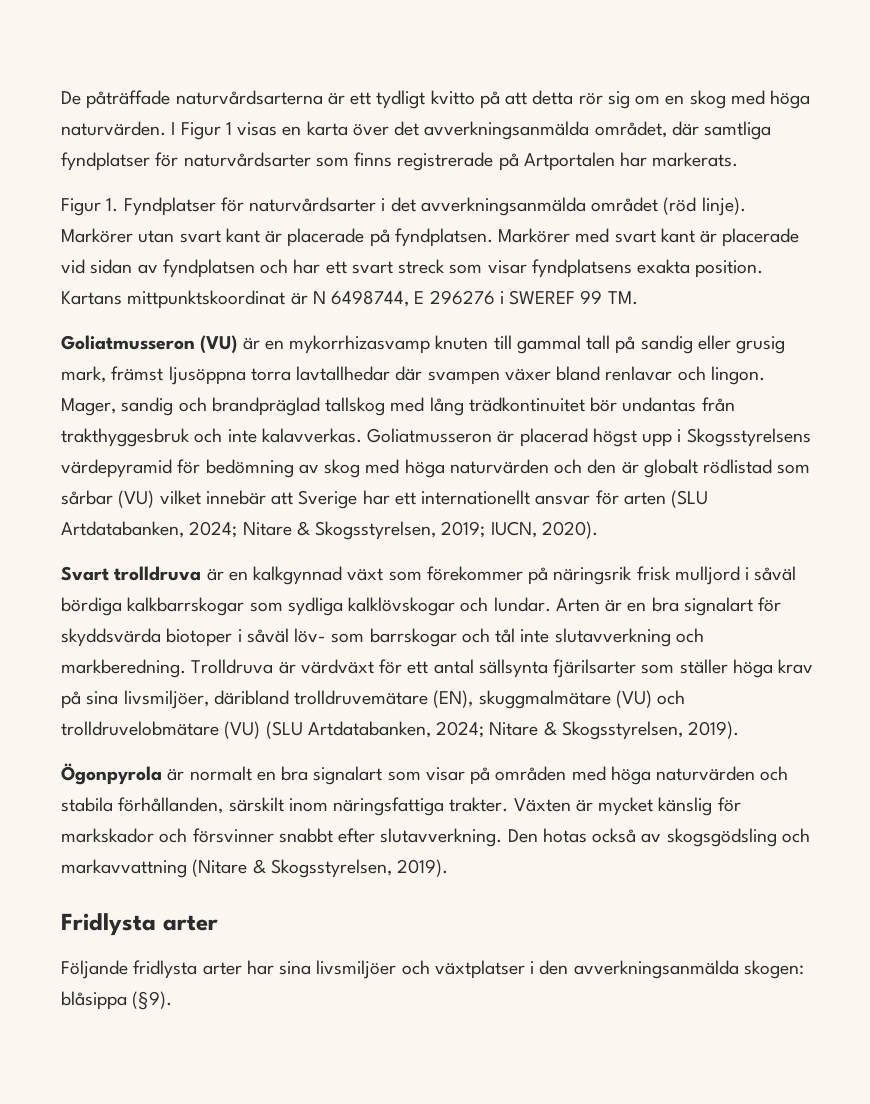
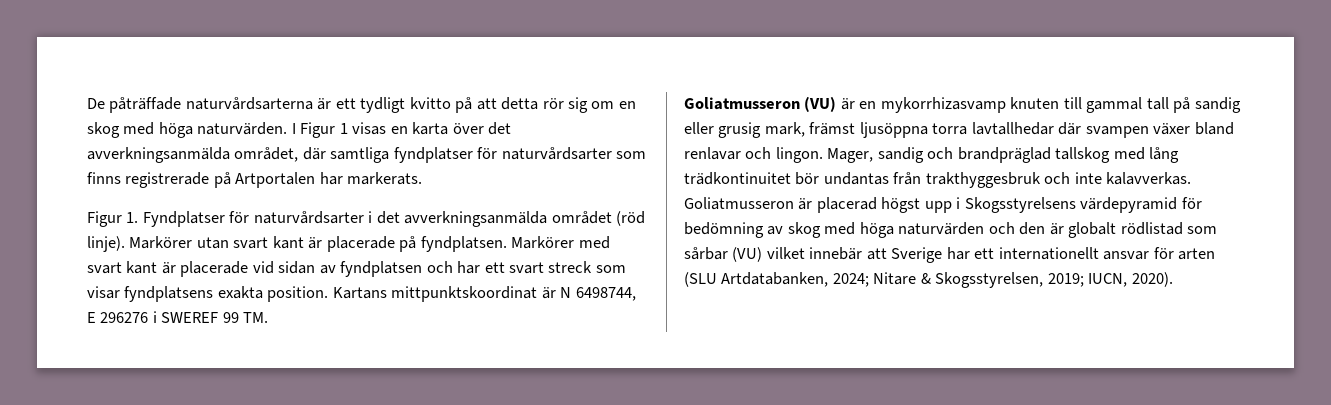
- Svart trolldruva är en kalkgynnad växt som förekommer på näringsrik frisk mulljord i såväl bördiga kalkbarrskogar som sydliga kalklövskogar och lundar. Arten är en bra signalart för skyddsvärda biotoper i såväl löv- som barrskogar och tål inte slutavverkning och markberedning. Trolldruva är värdväxt för ett antal sällsynta fjärilsarter som ställer höga krav på sina livsmiljöer, däribland trolldruvemätare (EN), skuggmalmätare (VU) och trolldruvelobmätare (VU) (SLU Artdatabanken, 2024; Nitare & Skogsstyrelsen, 2019).
- Ögonpyrola är normalt en bra signalart som visar på områden med höga naturvärden och stabila förhållanden, särskilt inom näringsfattiga trakter. Växten är mycket känslig för markskador och försvinner snabbt efter slutavverkning. Den hotas också av skogsgödsling och markavvattning (Nitare & Skogsstyrelsen, 2019).
- Fridlysta arter
- Följande fridlysta arter har sina livsmiljöer och växtplatser i den avverkningsanmälda skogen: blåsippa (§9).

